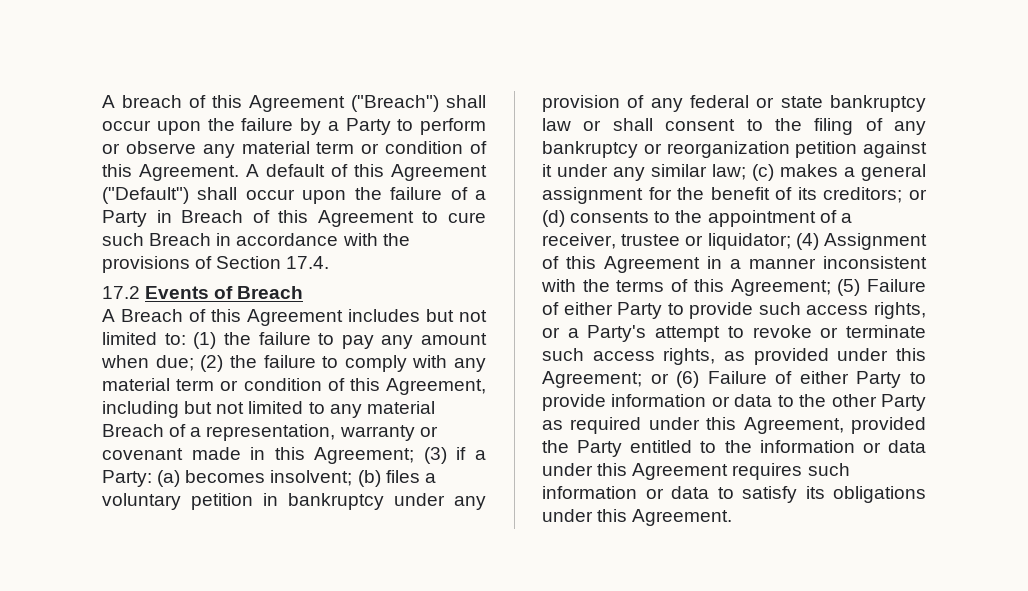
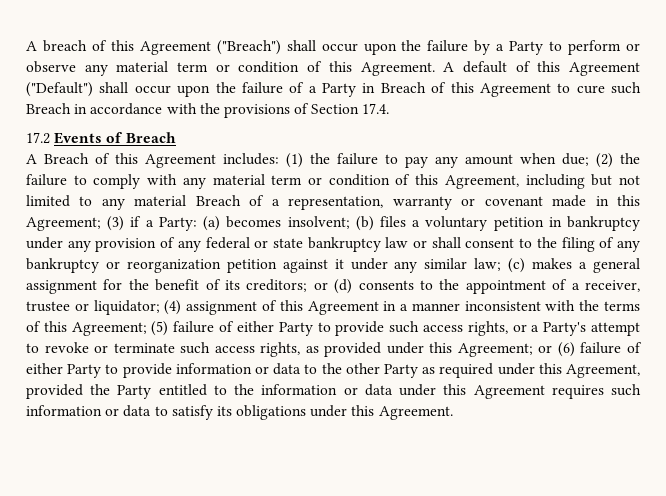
- A Breach of this Agreement includes but not limited to:
+ A Breach of this Agreement includes:
- (4) Assignment of this Agreement in a manner inconsistent with the terms of this Agreement;
+ (4) assignment of this Agreement in a manner inconsistent with the terms of this Agreement;
- (5) Failure of either Party to provide such access rights, or a Party's attempt to revoke or terminate such access rights, as provided under this Agreement;
+ (5) failure of either Party to provide such access rights, or a Party's attempt to revoke or terminate such access rights, as provided under this Agreement;
- or (6) Failure of either Party to provide information or data to the other Party as required under this Agreement, provided the Party entitled to the information or data under this Agreement requires such information or data to satisfy its obligations under this Agreement.
+ or (6) failure of either Party to provide information or data to the other Party as required under this Agreement, provided the Party entitled to the information or data under this Agreement requires such information or data to satisfy its obligations under this Agreement.

